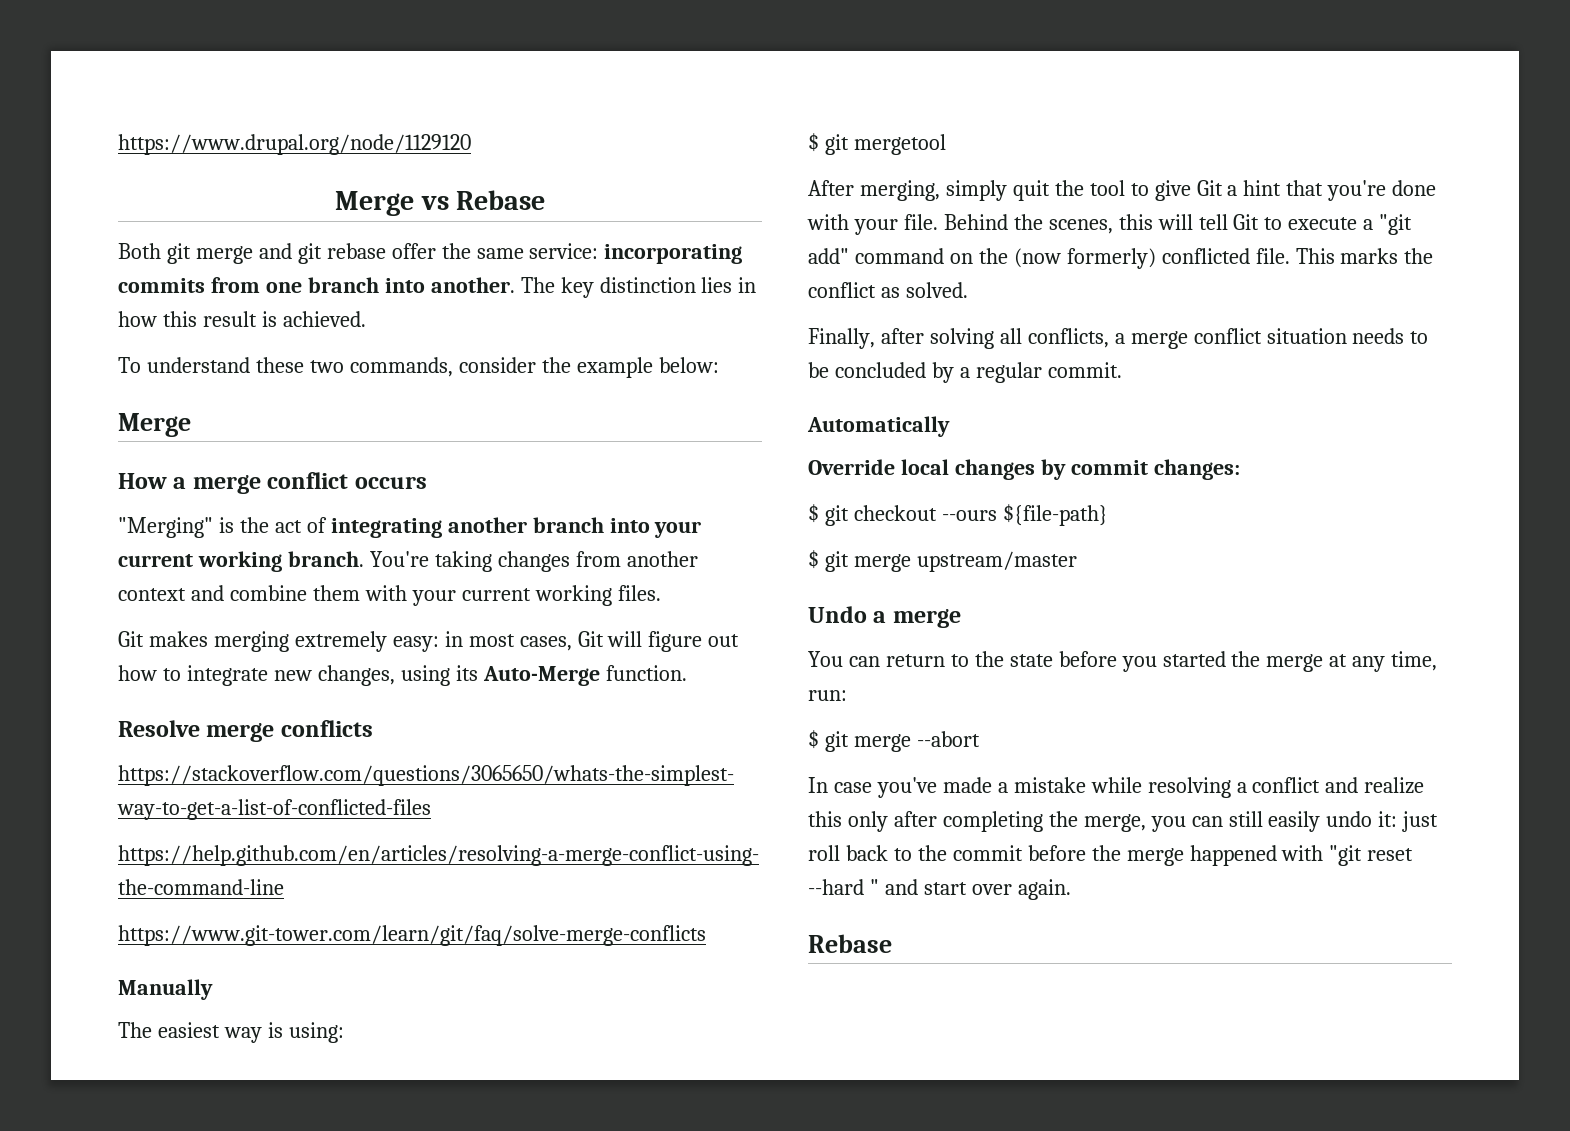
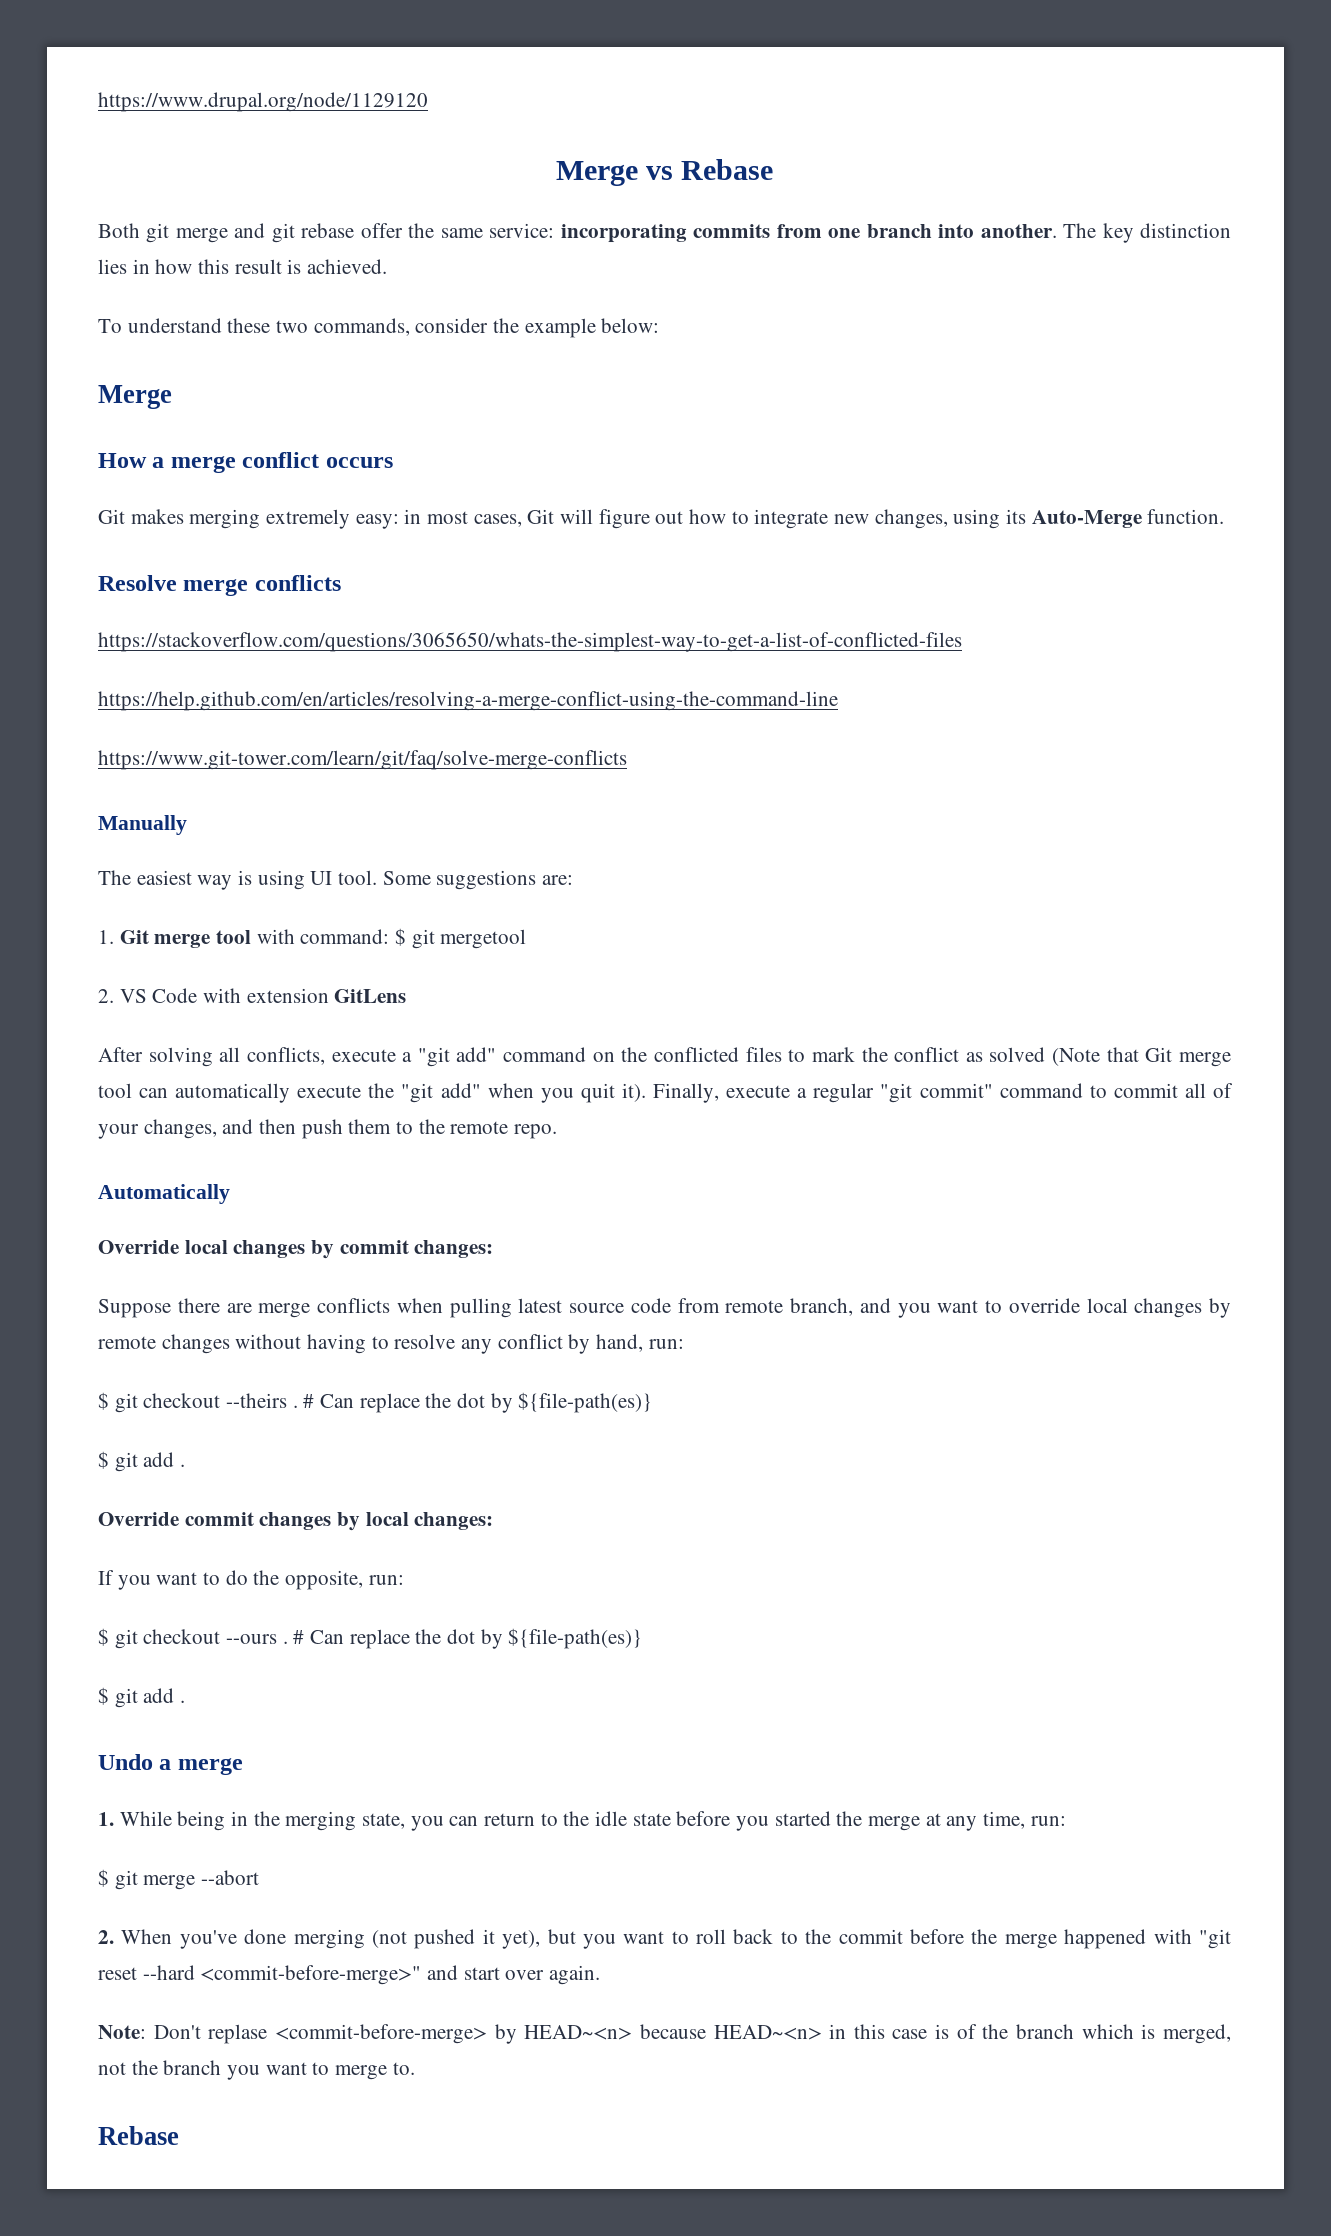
- "Merging" is the act of integrating another branch into your current working branch. You're taking changes from another context and combine them with your current working files.
- The easiest way is using:
- $ git mergetool
- After merging, simply quit the tool to give Git a hint that you're done with your file. Behind the scenes, this will tell Git to execute a "git add" command on the (now formerly) conflicted file. This marks the conflict as solved.
- Finally, after solving all conflicts, a merge conflict situation needs to be concluded by a regular commit.
+ The easiest way is using UI tool. Some suggestions are:
+ 1. Git merge tool with command: $ git mergetool
+ 2. VS Code with extension GitLens
+ After solving all conflicts, execute a "git add" command on the conflicted files to mark the conflict as solved (Note that Git merge tool can automatically execute the "git add" when you quit it). Finally, execute a regular "git commit" command to commit all of your changes, and then push them to the remote repo.
- $ git checkout --ours ${file-path}
- $ git merge upstream/master
+ Suppose there are merge conflicts when pulling latest source code from remote branch, and you want to override local changes by remote changes without having to resolve any conflict by hand, run:
+ $ git checkout --theirs . # Can replace the dot by ${file-path(es)}
+ $ git add .
+ Override commit changes by local changes:
+ If you want to do the opposite, run:
+ $ git checkout --ours . # Can replace the dot by ${file-path(es)}
+ $ git add .
- You can return to the state before you started the merge at any time, run:
+ 1. While being in the merging state, you can return to the idle state before you started the merge at any time, run:
- In case you've made a mistake while resolving a conflict and realize this only after completing the merge, you can still easily undo it: just roll back to the commit before the merge happened with "git reset --hard " and start over again.
+ 2. When you've done merging (not pushed it yet), but you want to roll back to the commit before the merge happened with "git reset --hard <commit-before-merge>" and start over again.
+ Note: Don't replase <commit-before-merge> by HEAD~<n> because HEAD~<n> in this case is of the branch which is merged, not the branch you want to merge to.

